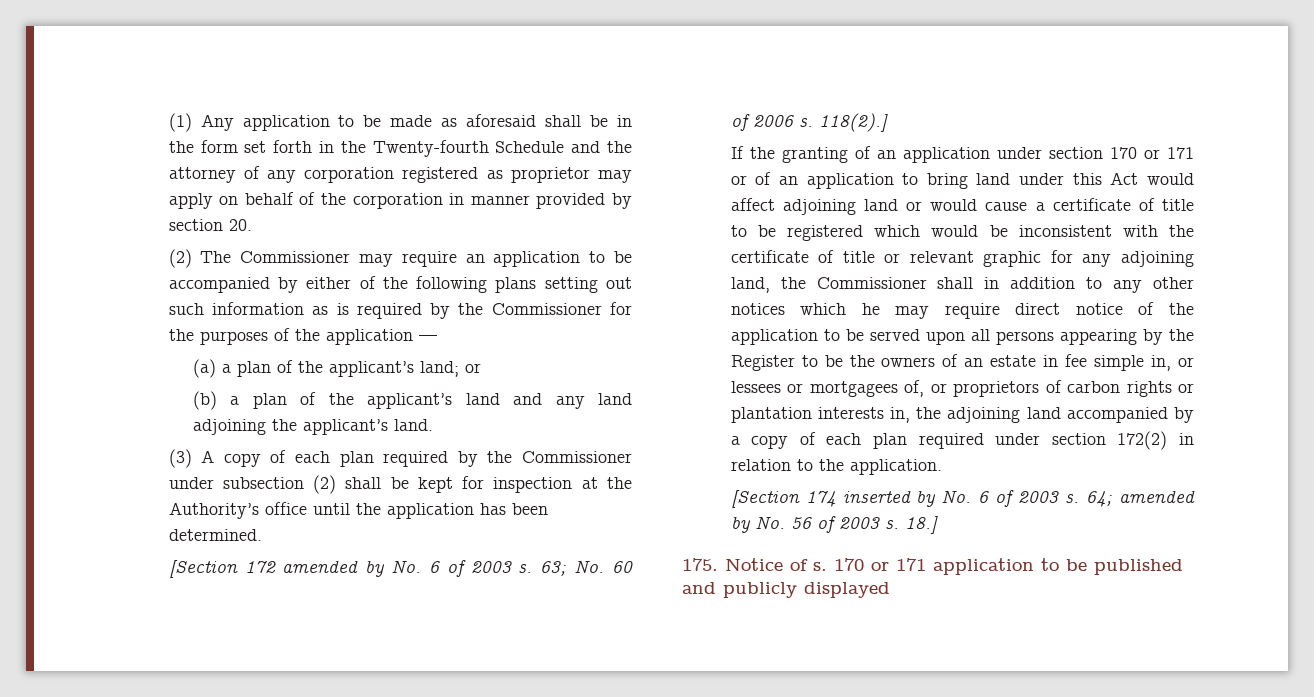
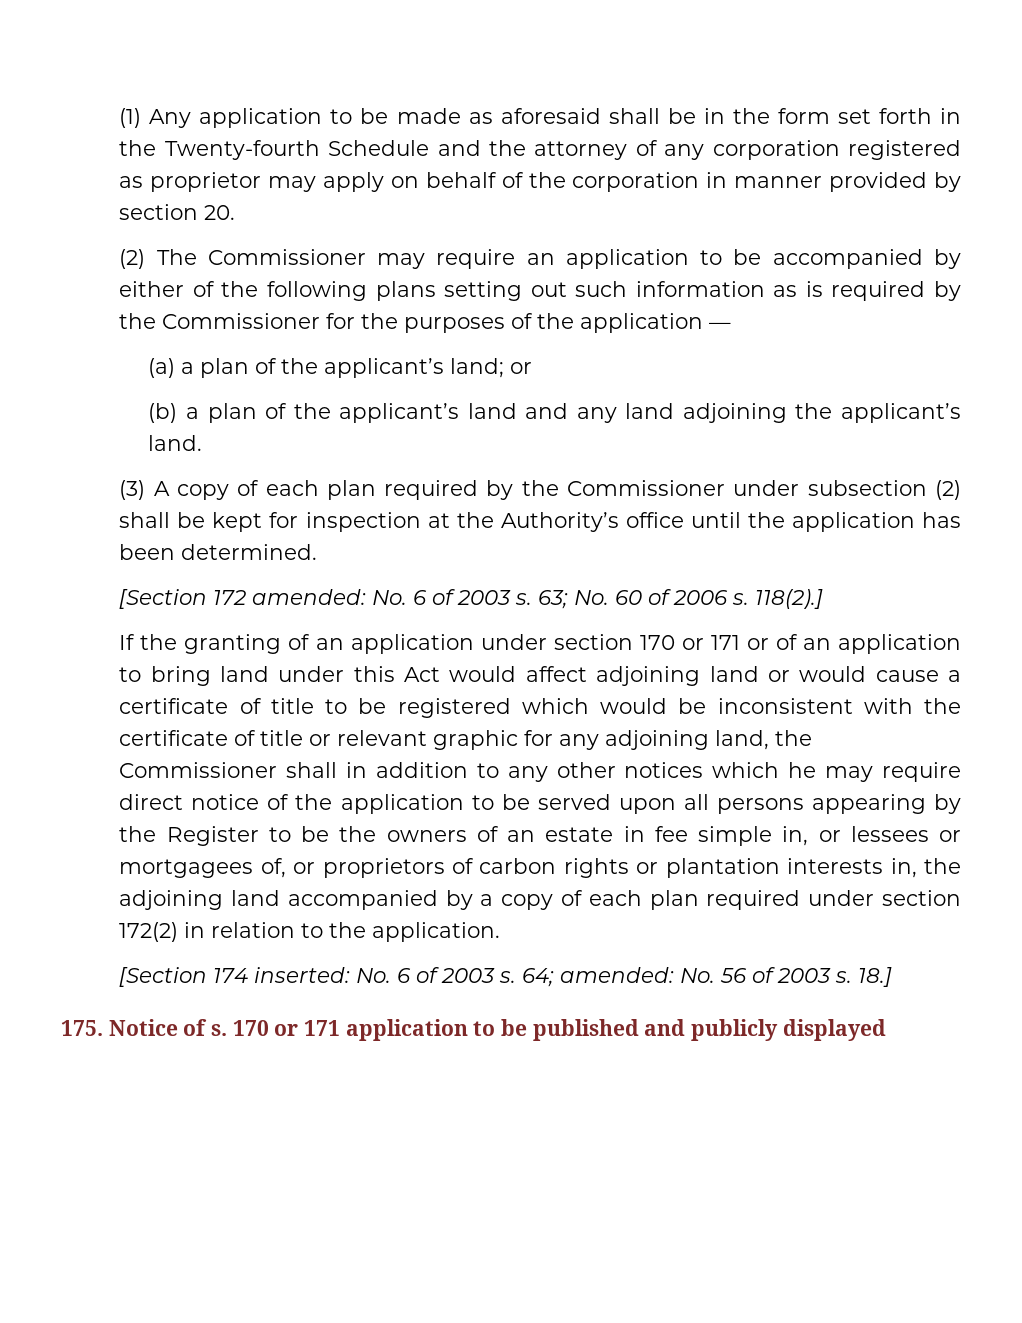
- [Section 172 amended by No. 6 of 2003 s.
+ [Section 172 amended: No. 6 of 2003 s.
- [Section 174 inserted by No. 6 of 2003 s.
+ [Section 174 inserted: No. 6 of 2003 s.
- 64; amended by No. 56 of 2003 s.
+ 64; amended: No. 56 of 2003 s.

